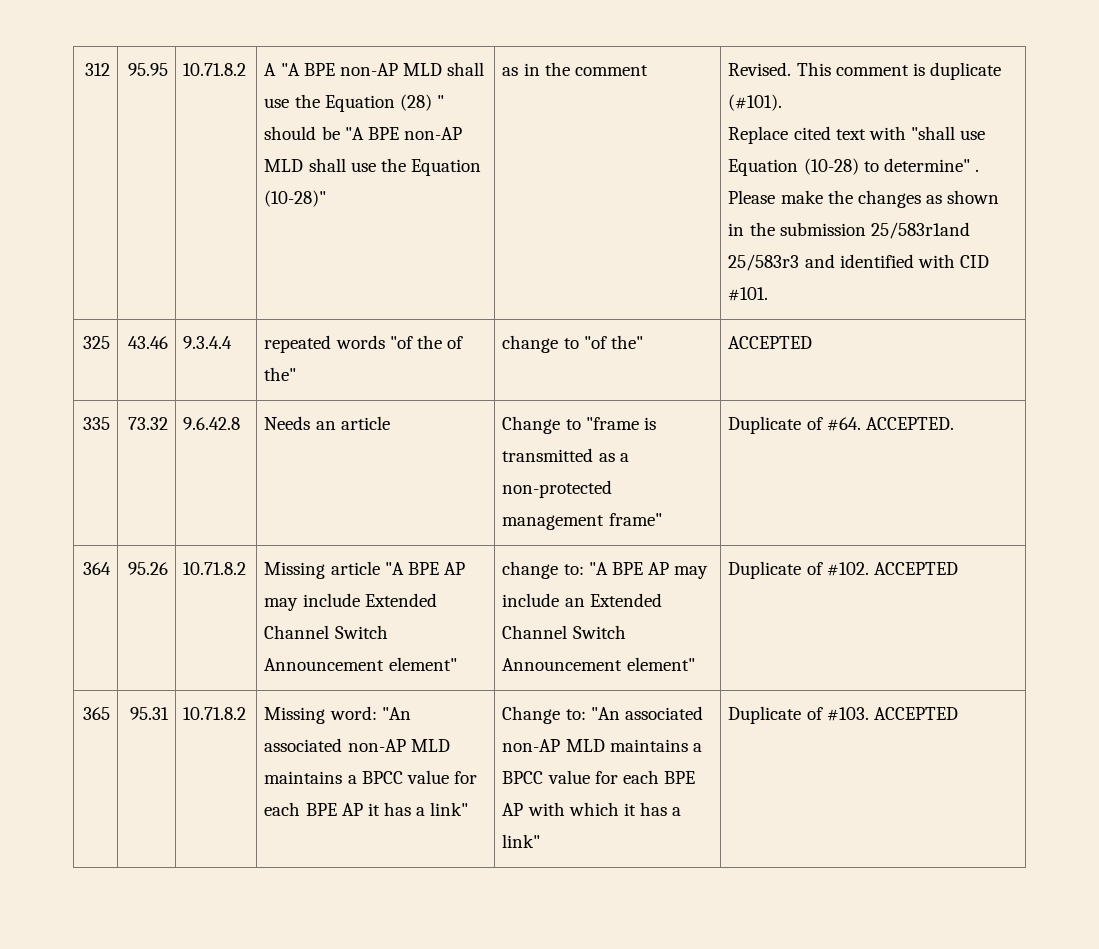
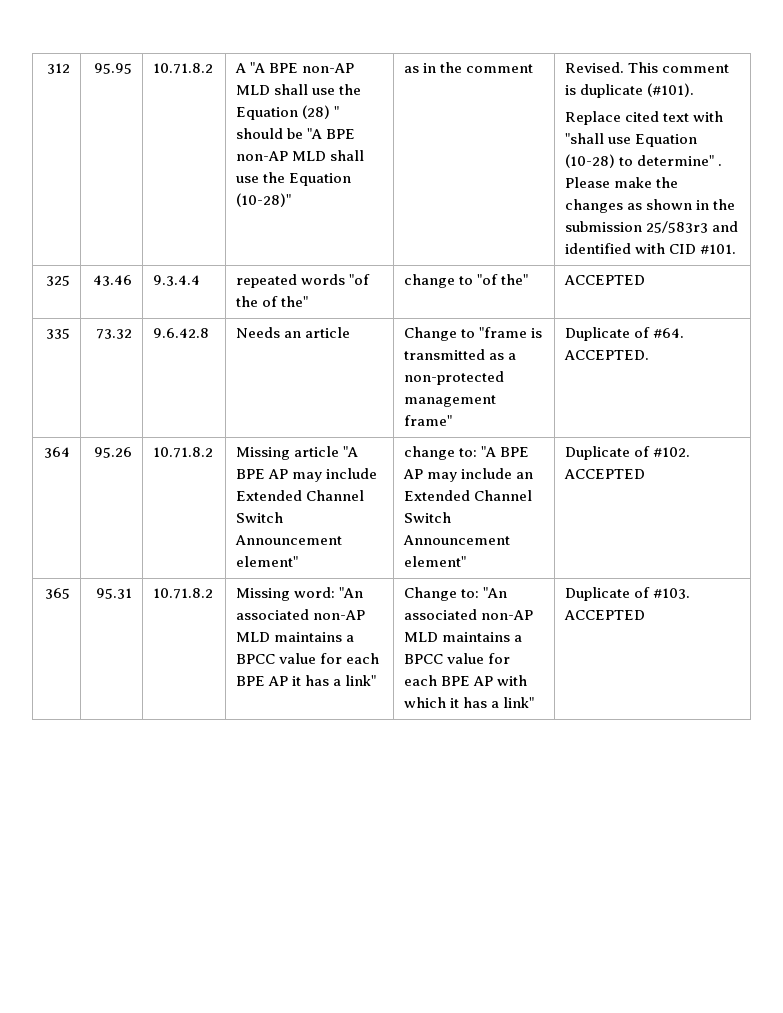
- Please make the changes as shown in the submission 25/583r1and 25/583r3 and identified with CID #101.
+ Please make the changes as shown in the submission 25/583r3 and identified with CID #101.

